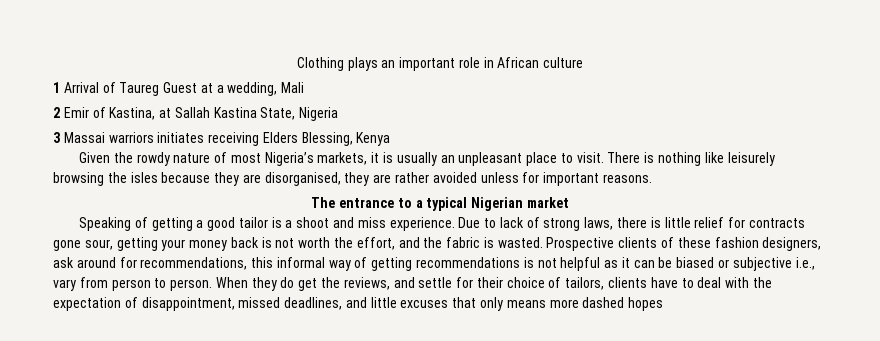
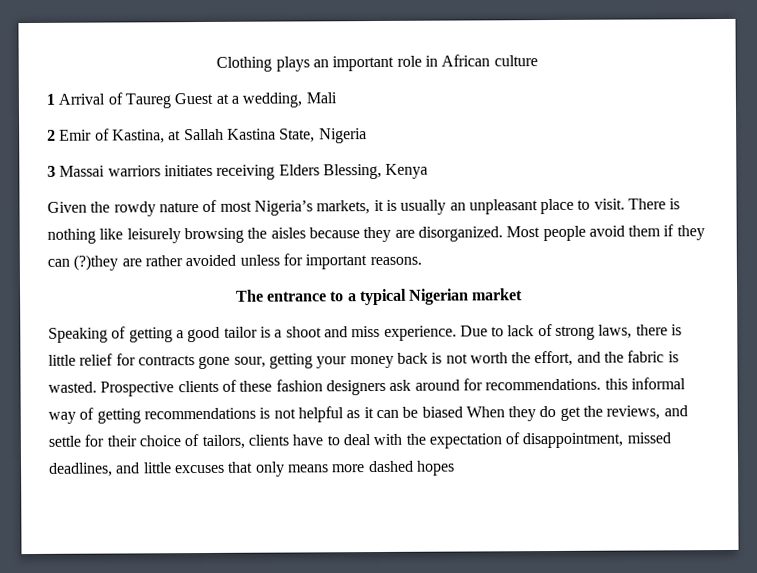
- There is nothing like leisurely browsing the isles because they are disorganised, they are rather avoided unless for important reasons.
+ There is nothing like leisurely browsing the aisles because they are disorganized. Most people avoid them if they can (?)they are rather avoided unless for important reasons.
- Prospective clients of these fashion designers, ask around for recommendations, this informal way of getting recommendations is not helpful as it can be biased or subjective i.e., vary from person to person. When they do get the reviews, and settle for their choice of tailors, clients have to deal with the expectation of disappointment, missed deadlines, and little excuses that only means more dashed hopes
+ Prospective clients of these fashion designers ask around for recommendations. this informal way of getting recommendations is not helpful as it can be biased When they do get the reviews, and settle for their choice of tailors, clients have to deal with the expectation of disappointment, missed deadlines, and little excuses that only means more dashed hopes

